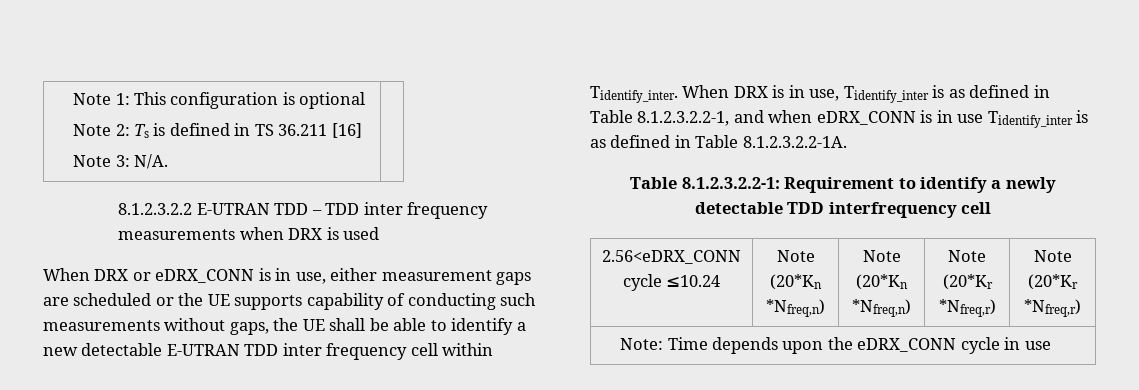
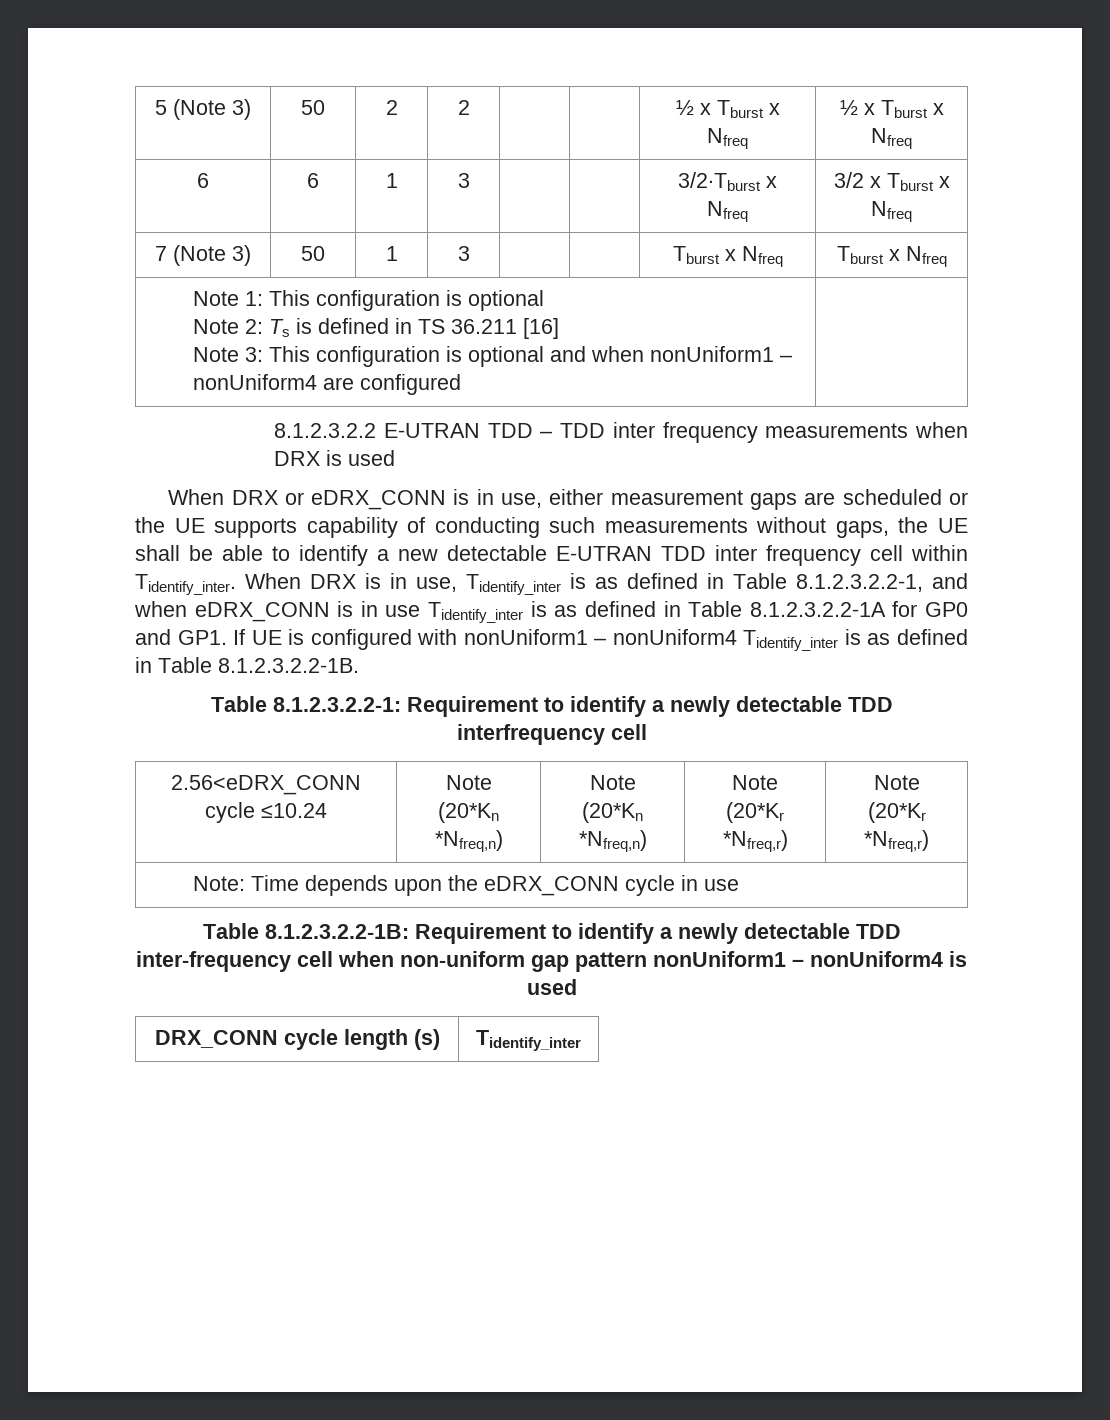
+ 5 (Note 3) | 50 | 2 | 2 | | | ½ x Tburst x Nfreq | ½ x Tburst x Nfreq
+ 6 | 6 | 1 | 3 | | | 3/2∙Tburst x Nfreq | 3/2 x Tburst x Nfreq
+ 7 (Note 3) | 50 | 1 | 3 | | | Tburst x Nfreq | Tburst x Nfreq
  Note 1: This configuration is optional
  Note 2: Ts is defined in TS 36.211 [16]
- Note 3: N/A. |
+ Note 3: This configuration is optional and when nonUniform1 – nonUniform4 are configured |
- When DRX is in use, Tidentify_inter is as defined in Table 8.1.2.3.2.2-1, and when eDRX_CONN is in use Tidentify_inter is as defined in Table 8.1.2.3.2.2-1A.
+ When DRX is in use, Tidentify_inter is as defined in Table 8.1.2.3.2.2-1, and when eDRX_CONN is in use Tidentify_inter is as defined in Table 8.1.2.3.2.2-1A for GP0 and GP1. If UE is configured with nonUniform1 – nonUniform4 Tidentify_inter is as defined in Table 8.1.2.3.2.2-1B.
+ Table 8.1.2.3.2.2-1B: Requirement to identify a newly detectable TDD inter-frequency cell when non-uniform gap pattern nonUniform1 – nonUniform4 is used
+ DRX_CONN cycle length (s) | Tidentify_inter

